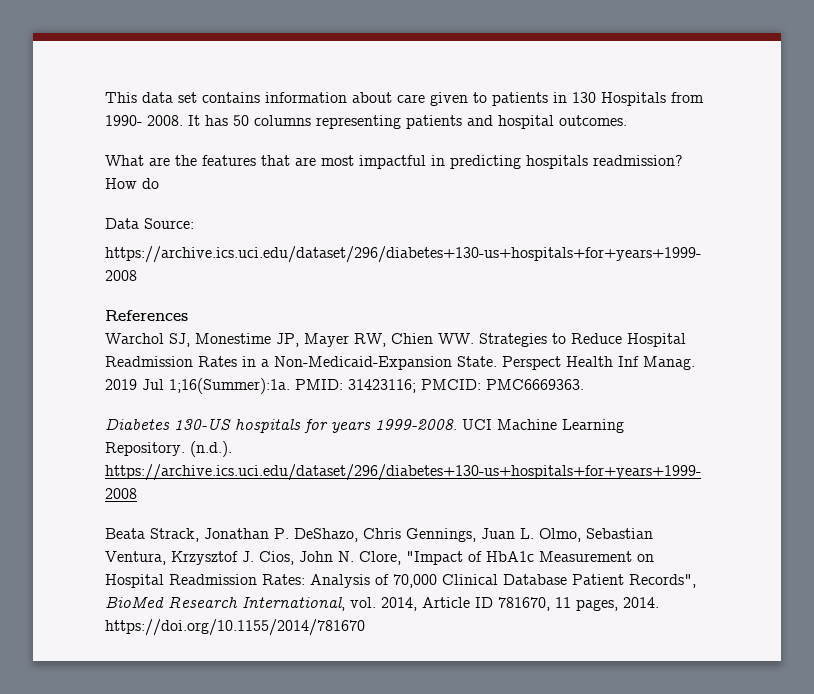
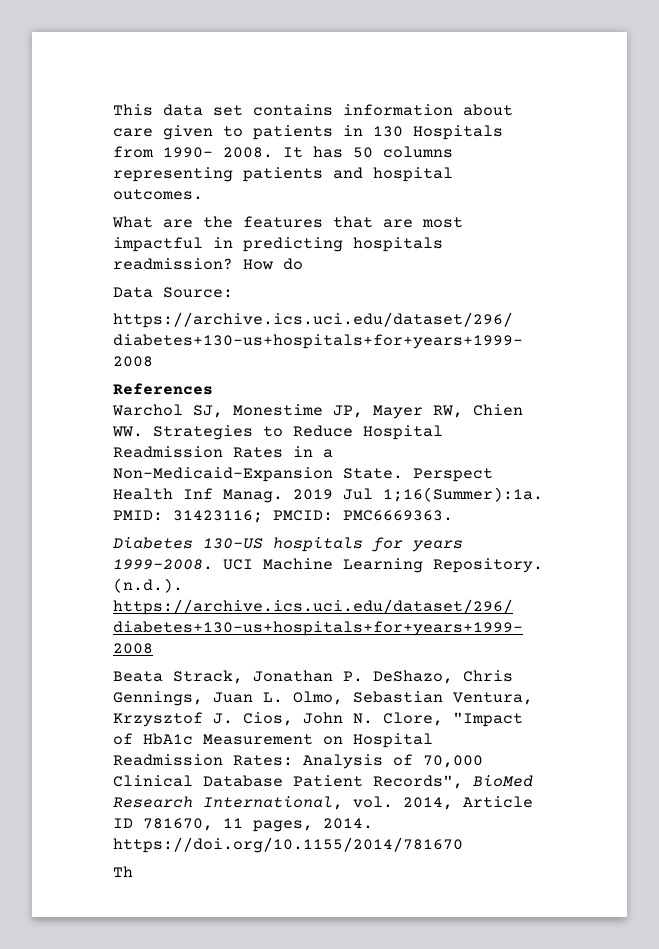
+ Th

